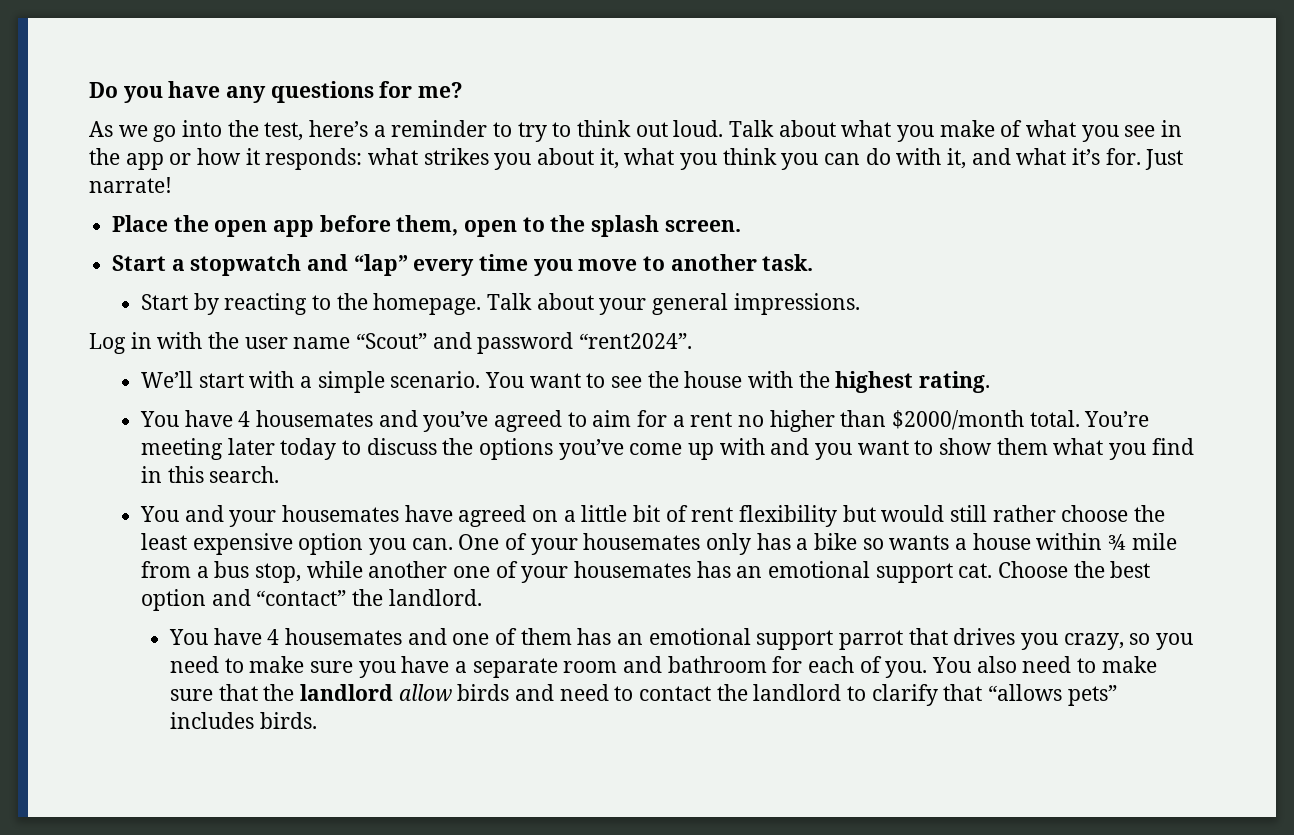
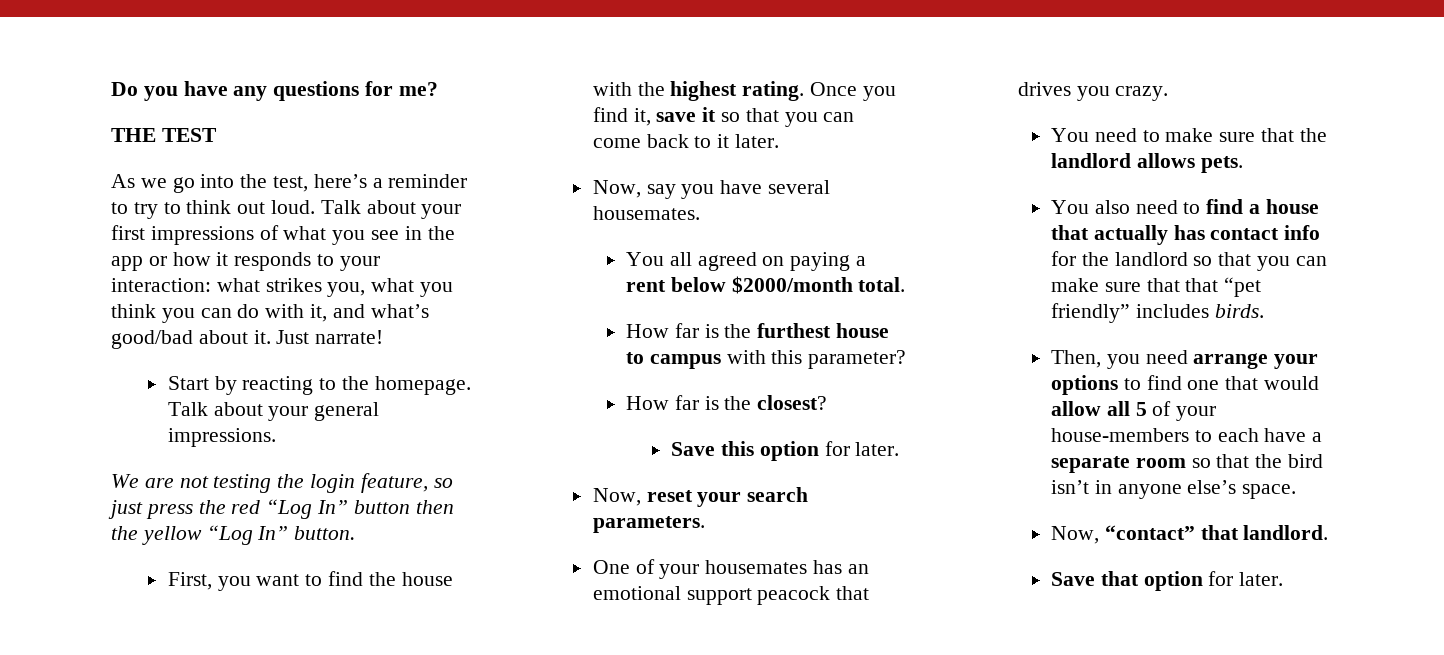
+ THE TEST
- Talk about what you make of what you see in the app or how it responds: what strikes you about it, what you think you can do with it, and what it’s for. Just narrate!
- Place the open app before them, open to the splash screen.
- Start a stopwatch and “lap” every time you move to another task.
+ Talk about your first impressions of what you see in the app or how it responds to your interaction: what strikes you, what you think you can do with it, and what’s good/bad about it. Just narrate!
- Log in with the user name “Scout” and password “rent2024”.
- We’ll start with a simple scenario. You want to see the house with the highest rating.
- You have 4 housemates and you’ve agreed to aim for a rent no higher than $2000/month total. You’re meeting later today to discuss the options you’ve come up with and you want to show them what you find in this search.
- You and your housemates have agreed on a little bit of rent flexibility but would still rather choose the least expensive option you can. One of your housemates only has a bike so wants a house within ¾ mile from a bus stop, while another one of your housemates has an emotional support cat. Choose the best option and “contact” the landlord.
- You have 4 housemates and one of them has an emotional support parrot that drives you crazy, so you need to make sure you have a separate room and bathroom for each of you. You also need to make sure that the landlord allow birds and need to contact the landlord to clarify that “allows pets” includes birds.
+ We are not testing the login feature, so just press the red “Log In” button then the yellow “Log In” button.
+ First, you want to find the house with the highest rating. Once you find it, save it so that you can come back to it later.
+ Now, say you have several housemates.
+ You all agreed on paying a rent below $2000/month total.
+ How far is the furthest house to campus with this parameter?
+ How far is the closest?
+ Save this option for later.
+ Now, reset your search parameters.
+ One of your housemates has an emotional support peacock that drives you crazy.
+ You need to make sure that the landlord allows pets.
+ You also need to find a house that actually has contact info for the landlord so that you can make sure that that “pet friendly” includes birds.
+ Then, you need arrange your options to find one that would allow all 5 of your house-members to each have a separate room so that the bird isn’t in anyone else’s space.
+ Now, “contact” that landlord.
+ Save that option for later.

